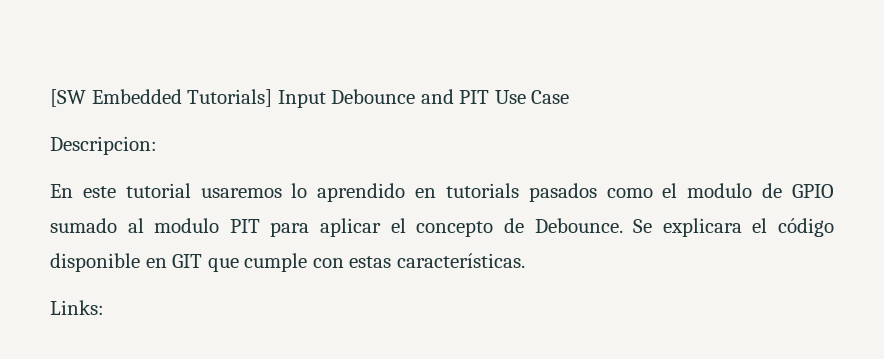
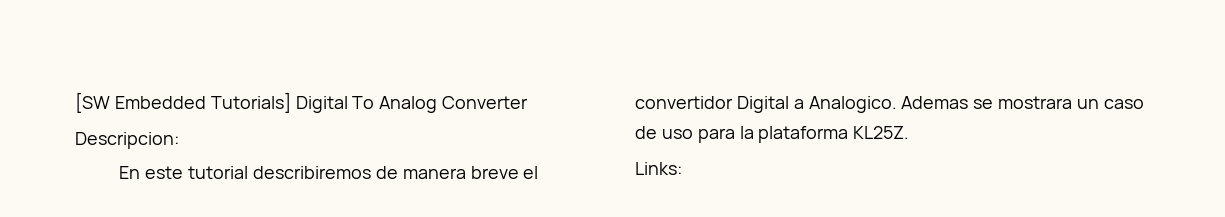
- [SW Embedded Tutorials] Input Debounce and PIT Use Case
+ [SW Embedded Tutorials] Digital To Analog Converter
  Descripcion:
- En este tutorial usaremos lo aprendido en tutorials pasados como el modulo de GPIO sumado al modulo PIT para aplicar el concepto de Debounce. Se explicara el código disponible en GIT que cumple con estas características.
+ En este tutorial describiremos de manera breve el convertidor Digital a Analogico. Ademas se mostrara un caso de uso para la plataforma KL25Z.

